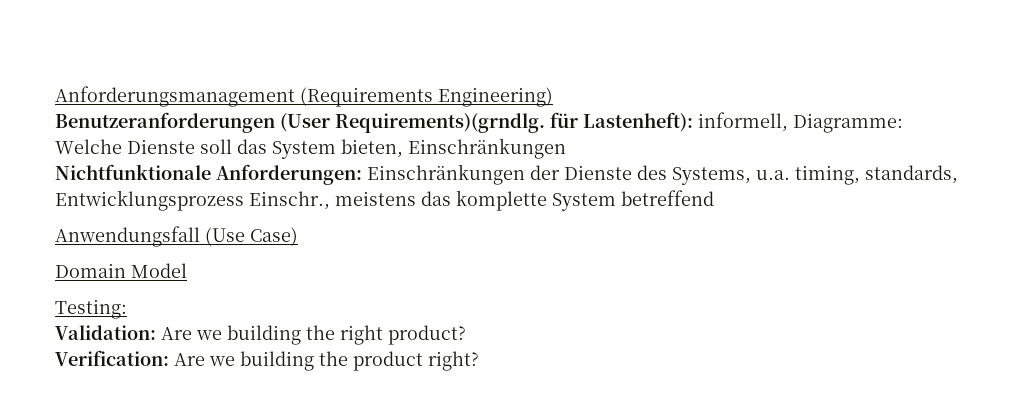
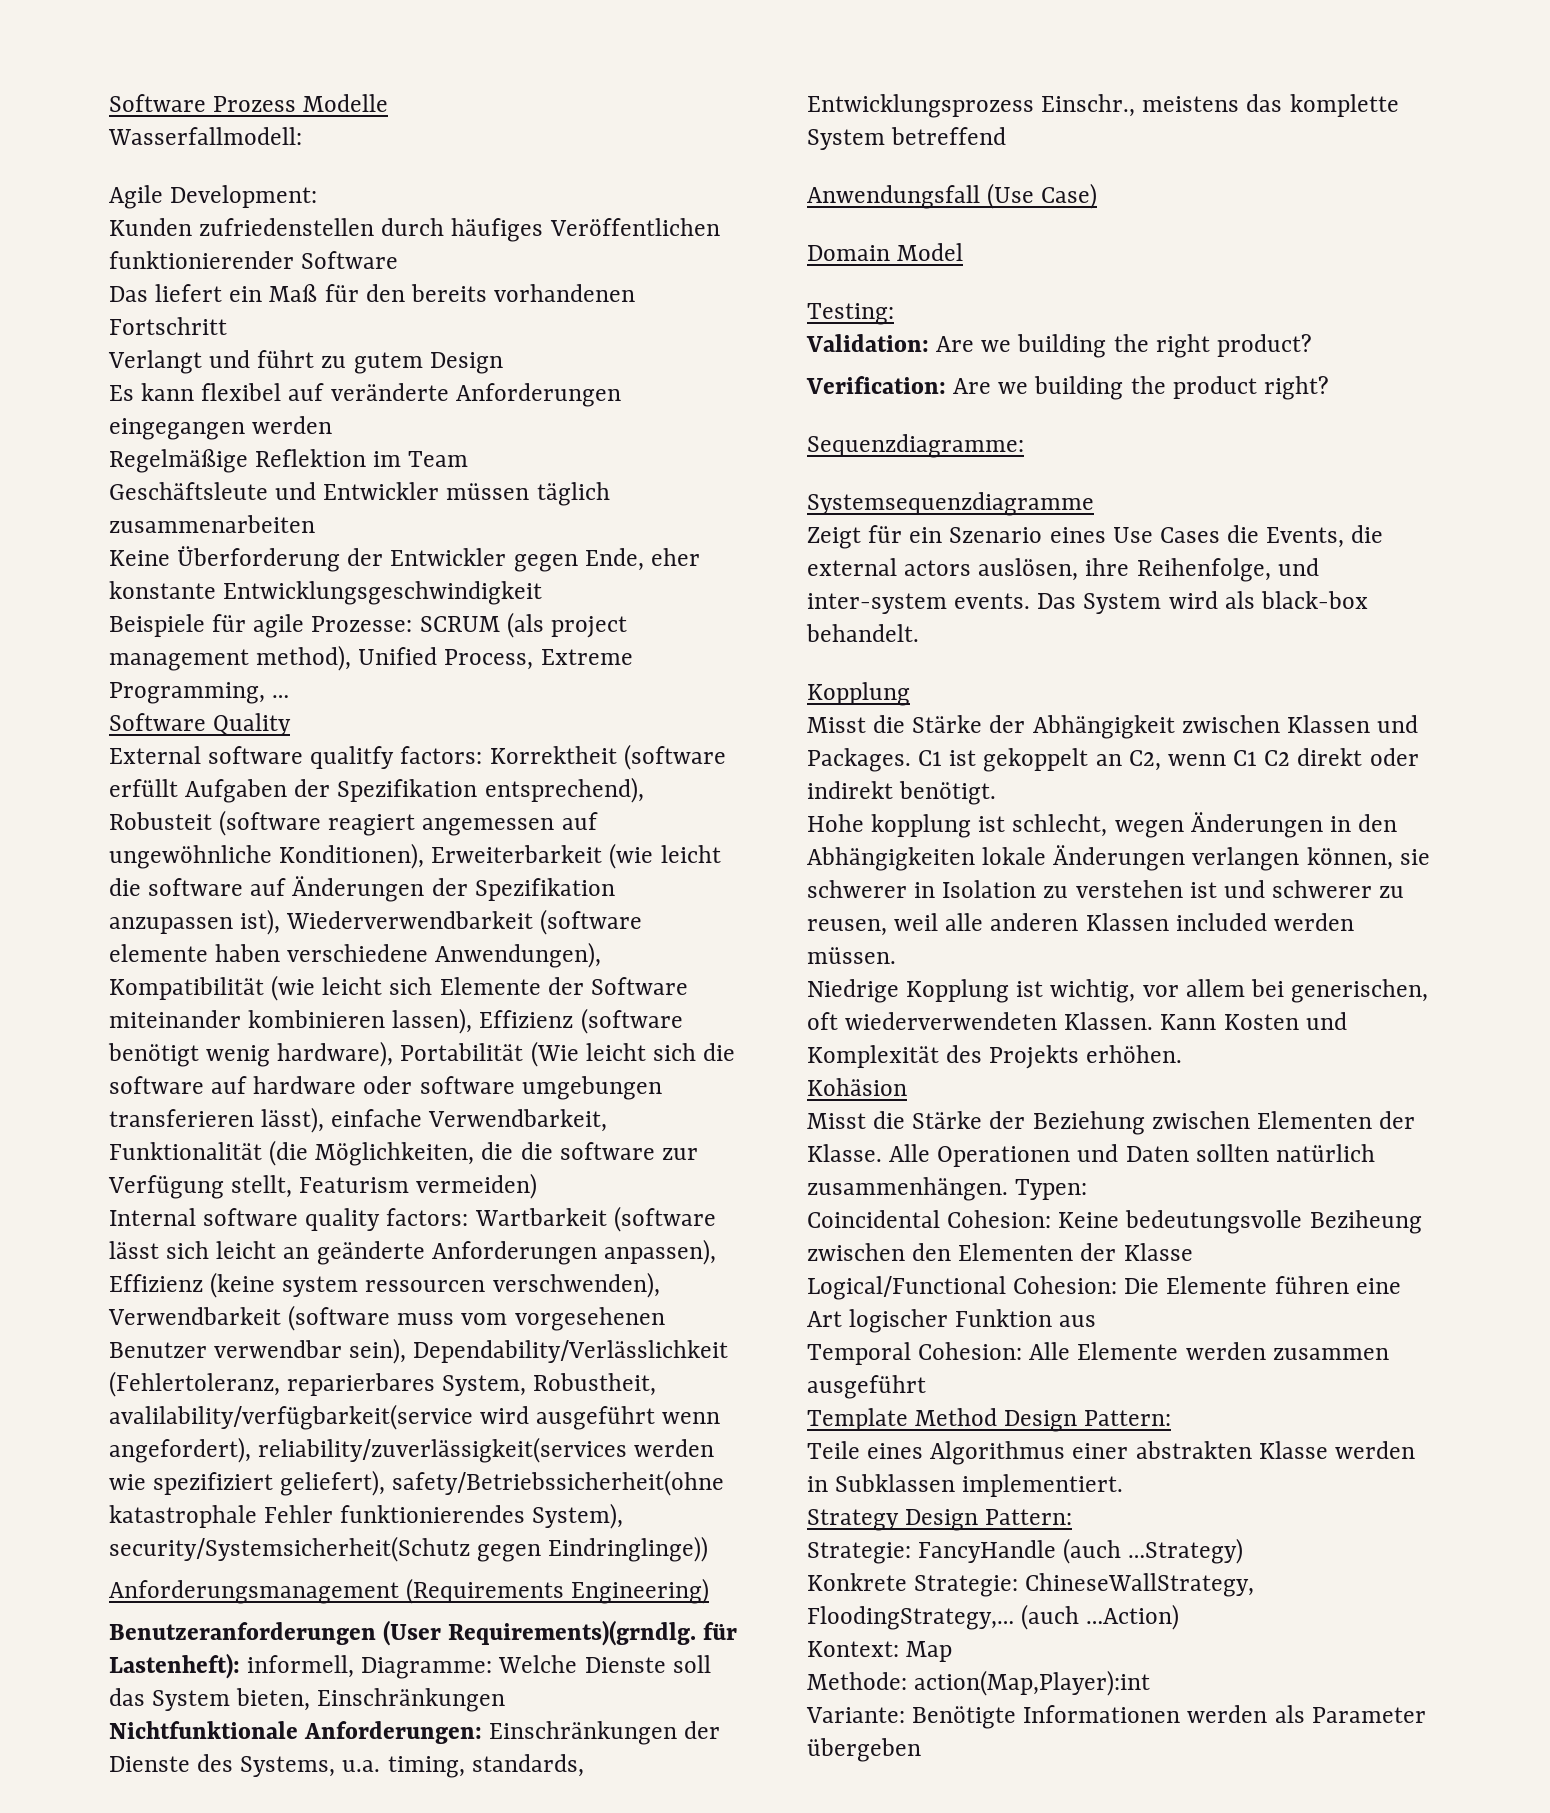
+ Software Prozess Modelle
+ Wasserfallmodell:
+ Agile Development:
+ Kunden zufriedenstellen durch häufiges Veröffentlichen funktionierender Software
+ Das liefert ein Maß für den bereits vorhandenen Fortschritt
+ Verlangt und führt zu gutem Design
+ Es kann flexibel auf veränderte Anforderungen eingegangen werden
+ Regelmäßige Reflektion im Team
+ Geschäftsleute und Entwickler müssen täglich zusammenarbeiten
+ Keine Überforderung der Entwickler gegen Ende, eher konstante Entwicklungsgeschwindigkeit
+ Beispiele für agile Prozesse: SCRUM (als project management method), Unified Process, Extreme Programming, …
+ Software Quality
+ External software qualitfy factors: Korrektheit (software erfüllt Aufgaben der Spezifikation entsprechend), Robusteit (software reagiert angemessen auf ungewöhnliche Konditionen), Erweiterbarkeit (wie leicht die software auf Änderungen der Spezifikation anzupassen ist), Wiederverwendbarkeit (software elemente haben verschiedene Anwendungen), Kompatibilität (wie leicht sich Elemente der Software miteinander kombinieren lassen), Effizienz (software benötigt wenig hardware), Portabilität (Wie leicht sich die software auf hardware oder software umgebungen transferieren lässt), einfache Verwendbarkeit, Funktionalität (die Möglichkeiten, die die software zur Verfügung stellt, Featurism vermeiden)
+ Internal software quality factors: Wartbarkeit (software lässt sich leicht an geänderte Anforderungen anpassen), Effizienz (keine system ressourcen verschwenden), Verwendbarkeit (software muss vom vorgesehenen Benutzer verwendbar sein), Dependability/Verlässlichkeit (Fehlertoleranz, reparierbares System, Robustheit, avalilability/verfügbarkeit(service wird ausgeführt wenn angefordert), reliability/zuverlässigkeit(services werden wie spezifiziert geliefert), safety/Betriebssicherheit(ohne katastrophale Fehler funktionierendes System), security/Systemsicherheit(Schutz gegen Eindringlinge))
+ Sequenzdiagramme:
+ Systemsequenzdiagramme
+ Zeigt für ein Szenario eines Use Cases die Events, die external actors auslösen, ihre Reihenfolge, und inter-system events. Das System wird als black-box behandelt.
+ Kopplung
+ Misst die Stärke der Abhängigkeit zwischen Klassen und Packages. C1 ist gekoppelt an C2, wenn C1 C2 direkt oder indirekt benötigt.
+ Hohe kopplung ist schlecht, wegen Änderungen in den Abhängigkeiten lokale Änderungen verlangen können, sie schwerer in Isolation zu verstehen ist und schwerer zu reusen, weil alle anderen Klassen included werden müssen.
+ Niedrige Kopplung ist wichtig, vor allem bei generischen, oft wiederverwendeten Klassen. Kann Kosten und Komplexität des Projekts erhöhen.
+ Kohäsion
+ Misst die Stärke der Beziehung zwischen Elementen der Klasse. Alle Operationen und Daten sollten natürlich zusammenhängen. Typen:
+ Coincidental Cohesion: Keine bedeutungsvolle Beziheung zwischen den Elementen der Klasse
+ Logical/Functional Cohesion: Die Elemente führen eine Art logischer Funktion aus
+ Temporal Cohesion: Alle Elemente werden zusammen ausgeführt
+ Template Method Design Pattern:
+ Teile eines Algorithmus einer abstrakten Klasse werden in Subklassen implementiert.
+ Strategy Design Pattern:
+ Strategie: FancyHandle (auch …Strategy)
+ Konkrete Strategie: ChineseWallStrategy, FloodingStrategy,… (auch …Action)
+ Kontext: Map
+ Methode: action(Map,Player):int
+ Variante: Benötigte Informationen werden als Parameter übergeben

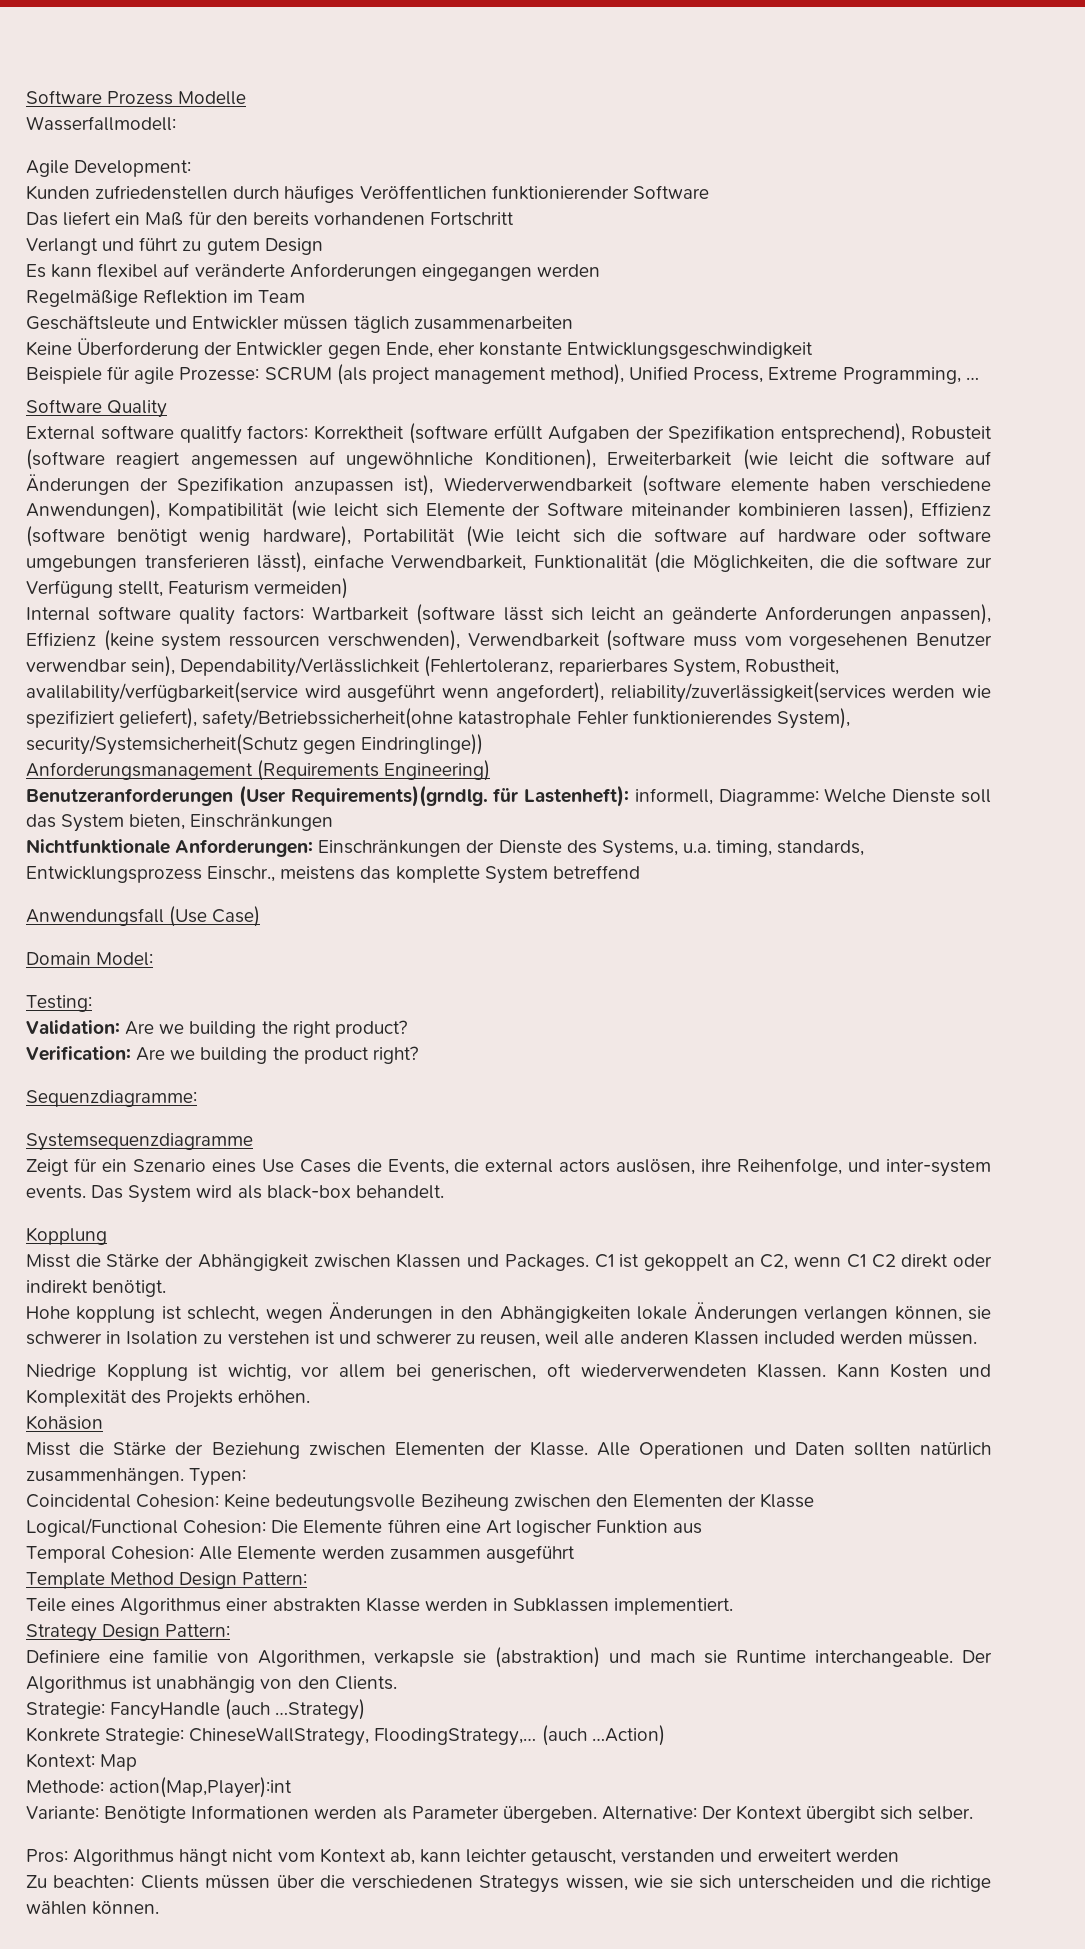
- Domain Model
+ Domain Model:
+ Definiere eine familie von Algorithmen, verkapsle sie (abstraktion) und mach sie Runtime interchangeable. Der Algorithmus ist unabhängig von den Clients.
- Variante: Benötigte Informationen werden als Parameter übergeben
+ Variante: Benötigte Informationen werden als Parameter übergeben. Alternative: Der Kontext übergibt sich selber.
+ Pros: Algorithmus hängt nicht vom Kontext ab, kann leichter getauscht, verstanden und erweitert werden
+ Zu beachten: Clients müssen über die verschiedenen Strategys wissen, wie sie sich unterscheiden und die richtige wählen können.

